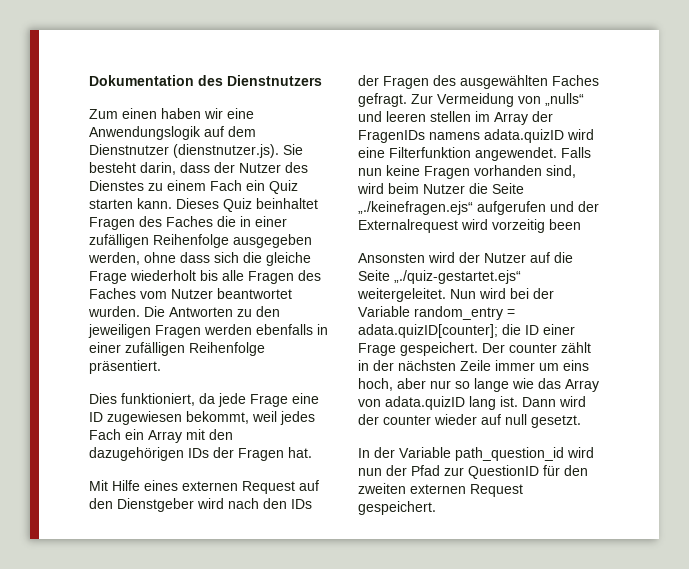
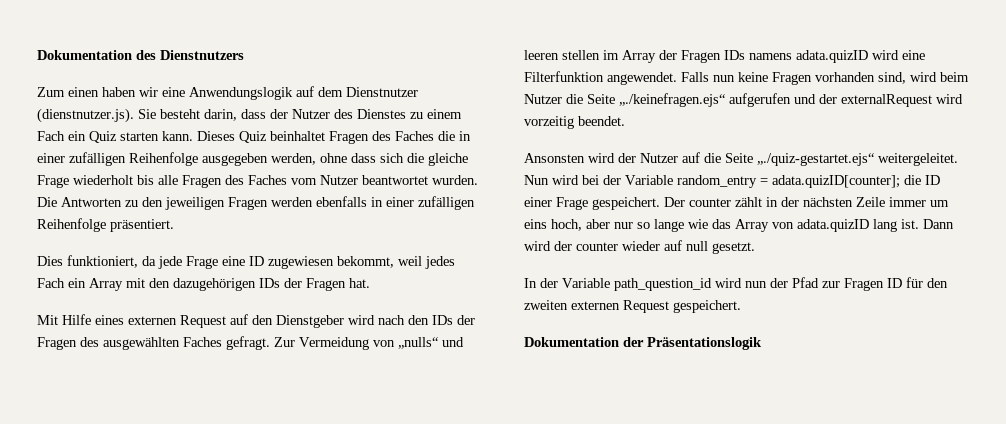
- Zur Vermeidung von „nulls“ und leeren stellen im Array der FragenIDs namens adata.quizID wird eine Filterfunktion angewendet.
+ Zur Vermeidung von „nulls“ und leeren stellen im Array der Fragen IDs namens adata.quizID wird eine Filterfunktion angewendet.
- Falls nun keine Fragen vorhanden sind, wird beim Nutzer die Seite „./keinefragen.ejs“ aufgerufen und der Externalrequest wird vorzeitig been
+ Falls nun keine Fragen vorhanden sind, wird beim Nutzer die Seite „./keinefragen.ejs“ aufgerufen und der externalRequest wird vorzeitig beendet.
- In der Variable path_question_id wird nun der Pfad zur QuestionID für den zweiten externen Request gespeichert.
+ In der Variable path_question_id wird nun der Pfad zur Fragen ID für den zweiten externen Request gespeichert.
+ Dokumentation der Präsentationslogik

